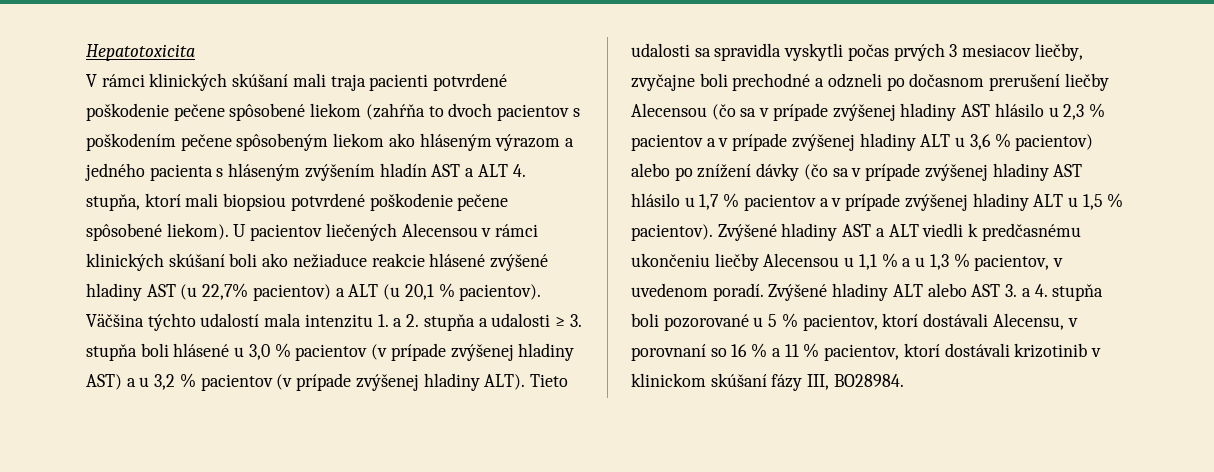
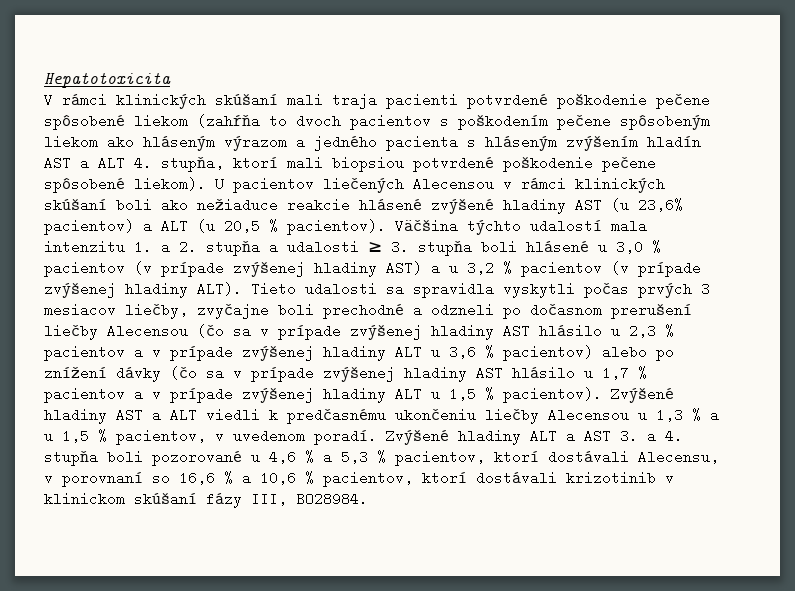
- U pacientov liečených Alecensou v rámci klinických skúšaní boli ako nežiaduce reakcie hlásené zvýšené hladiny AST (u 22,7% pacientov) a ALT (u 20,1 % pacientov).
+ U pacientov liečených Alecensou v rámci klinických skúšaní boli ako nežiaduce reakcie hlásené zvýšené hladiny AST (u 23,6% pacientov) a ALT (u 20,5 % pacientov).
- Zvýšené hladiny AST a ALT viedli k predčasnému ukončeniu liečby Alecensou u 1,1 % a u 1,3 % pacientov, v uvedenom poradí.
+ Zvýšené hladiny AST a ALT viedli k predčasnému ukončeniu liečby Alecensou u 1,3 % a u 1,5 % pacientov, v uvedenom poradí.
- Zvýšené hladiny ALT alebo AST 3. a 4. stupňa boli pozorované u 5 % pacientov, ktorí dostávali Alecensu, v porovnaní so 16 % a 11 % pacientov, ktorí dostávali krizotinib v klinickom skúšaní fázy III, BO28984.
+ Zvýšené hladiny ALT a AST 3. a 4. stupňa boli pozorované u 4,6 % a 5,3 % pacientov, ktorí dostávali Alecensu, v porovnaní so 16,6 % a 10,6 % pacientov, ktorí dostávali krizotinib v klinickom skúšaní fázy III, BO28984.

